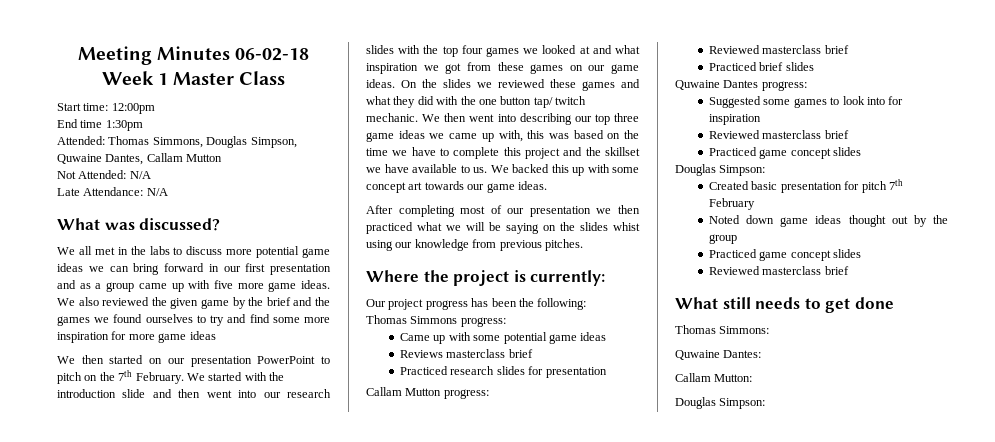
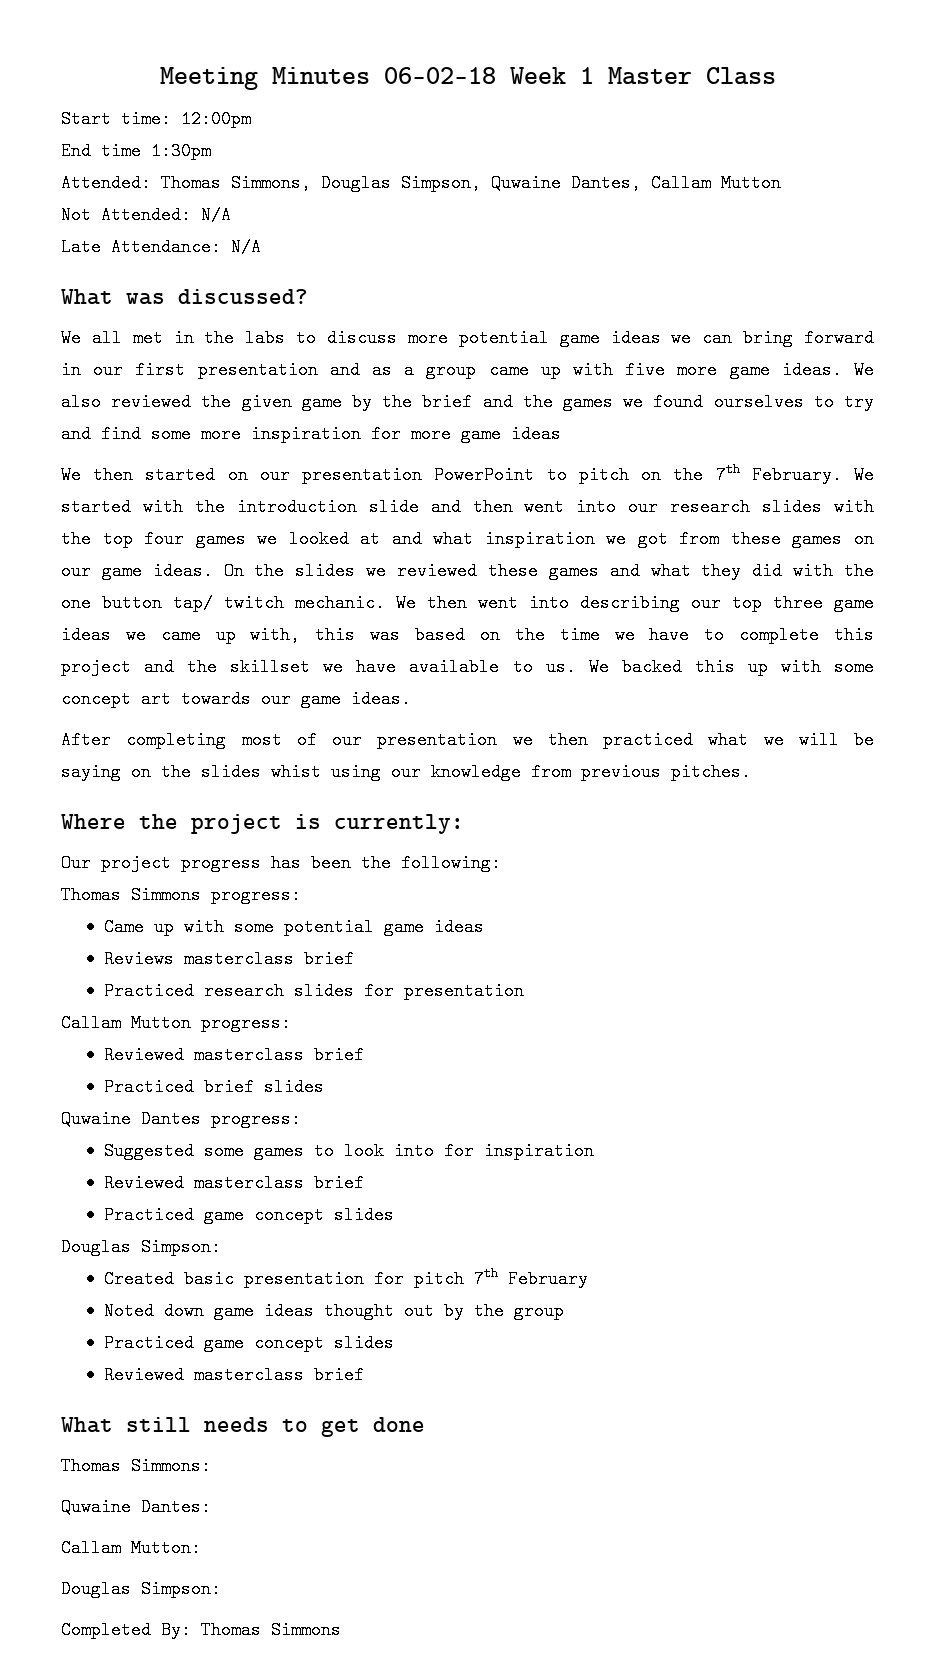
+ Completed By: Thomas Simmons

